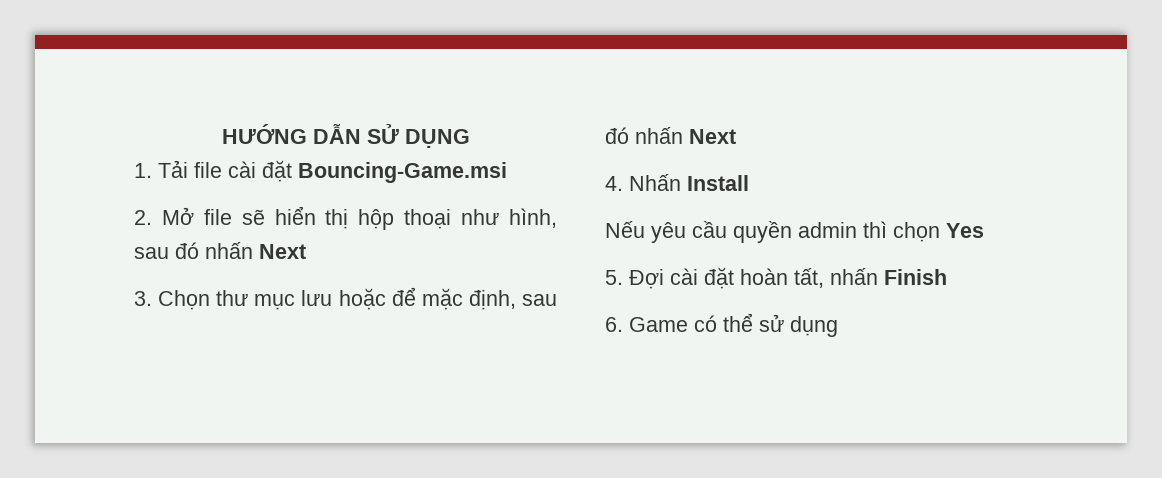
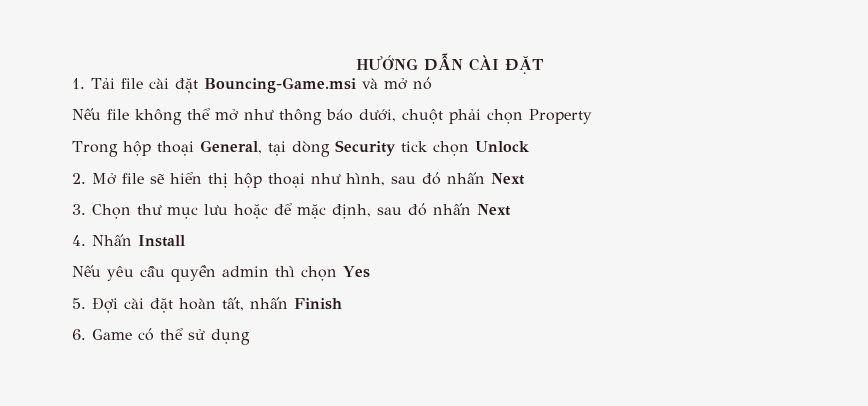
- HƯỚNG DẪN SỬ DỤNG
+ HƯỚNG DẪN CÀI ĐẶT
- 1. Tải file cài đặt Bouncing-Game.msi
+ 1. Tải file cài đặt Bouncing-Game.msi và mở nó
+ Nếu file không thể mở như thông báo dưới, chuột phải chọn Property
+ Trong hộp thoại General, tại dòng Security tick chọn Unlock

